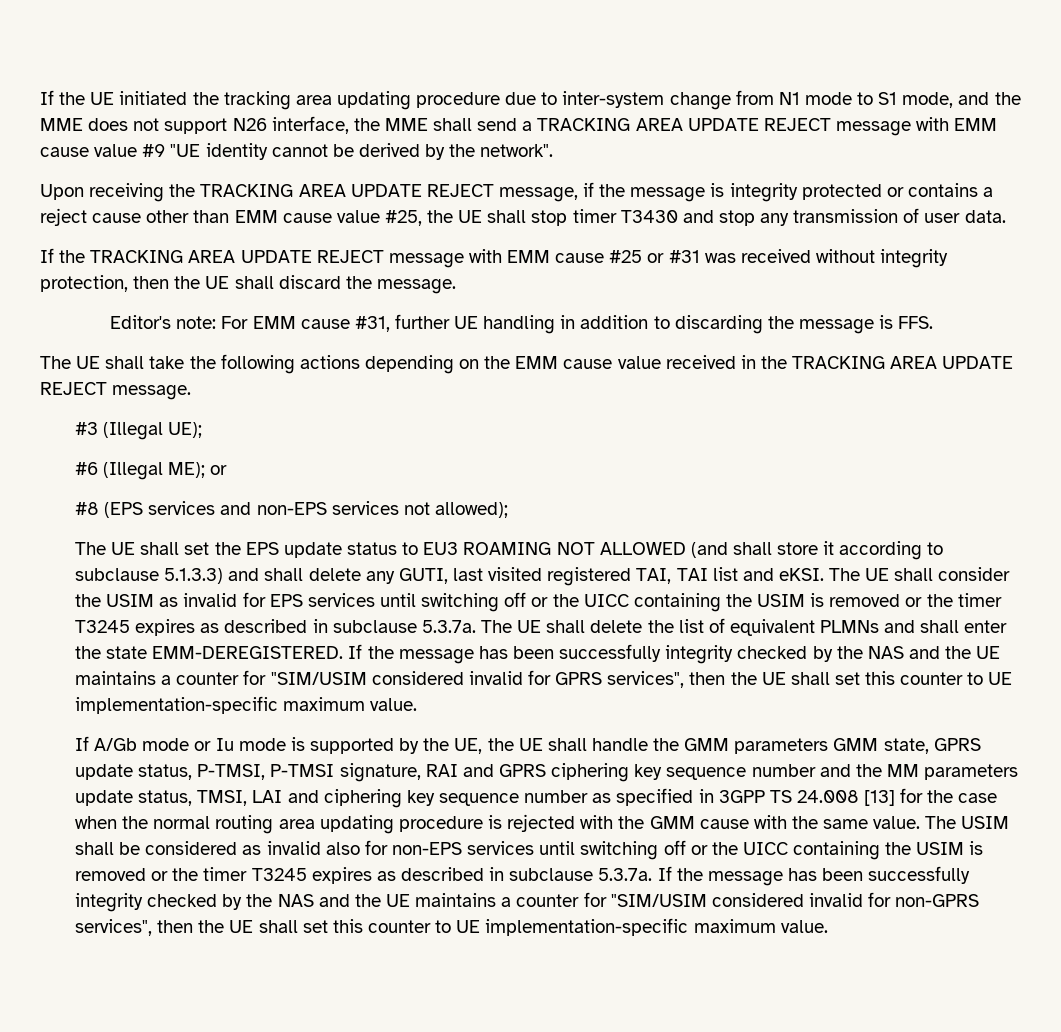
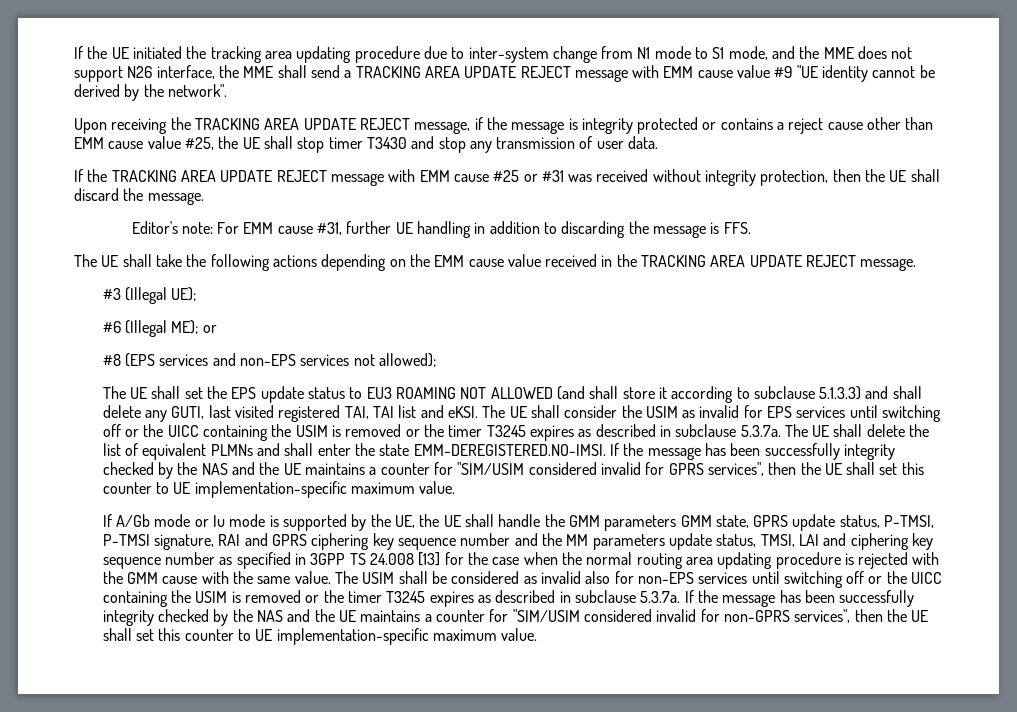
- The UE shall consider the USIM as invalid for EPS services until switching off or the UICC containing the USIM is removed or the timer T3245 expires as described in subclause 5.3.7a. The UE shall delete the list of equivalent PLMNs and shall enter the state EMM-DEREGISTERED. If the message has been successfully integrity checked by the NAS and the UE maintains a counter for "SIM/USIM considered invalid for GPRS services", then the UE shall set this counter to UE implementation-specific maximum value.
+ The UE shall consider the USIM as invalid for EPS services until switching off or the UICC containing the USIM is removed or the timer T3245 expires as described in subclause 5.3.7a. The UE shall delete the list of equivalent PLMNs and shall enter the state EMM-DEREGISTERED.NO-IMSI. If the message has been successfully integrity checked by the NAS and the UE maintains a counter for "SIM/USIM considered invalid for GPRS services", then the UE shall set this counter to UE implementation-specific maximum value.

